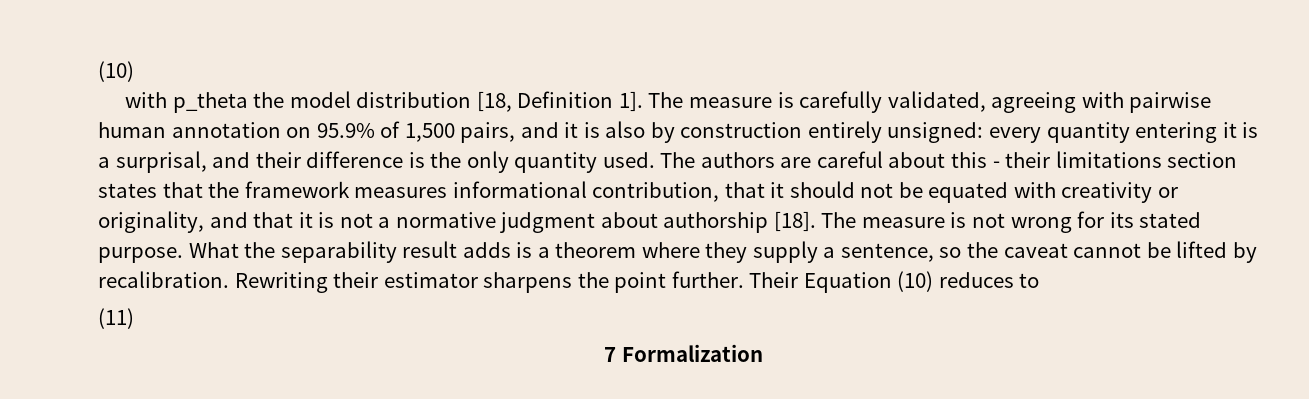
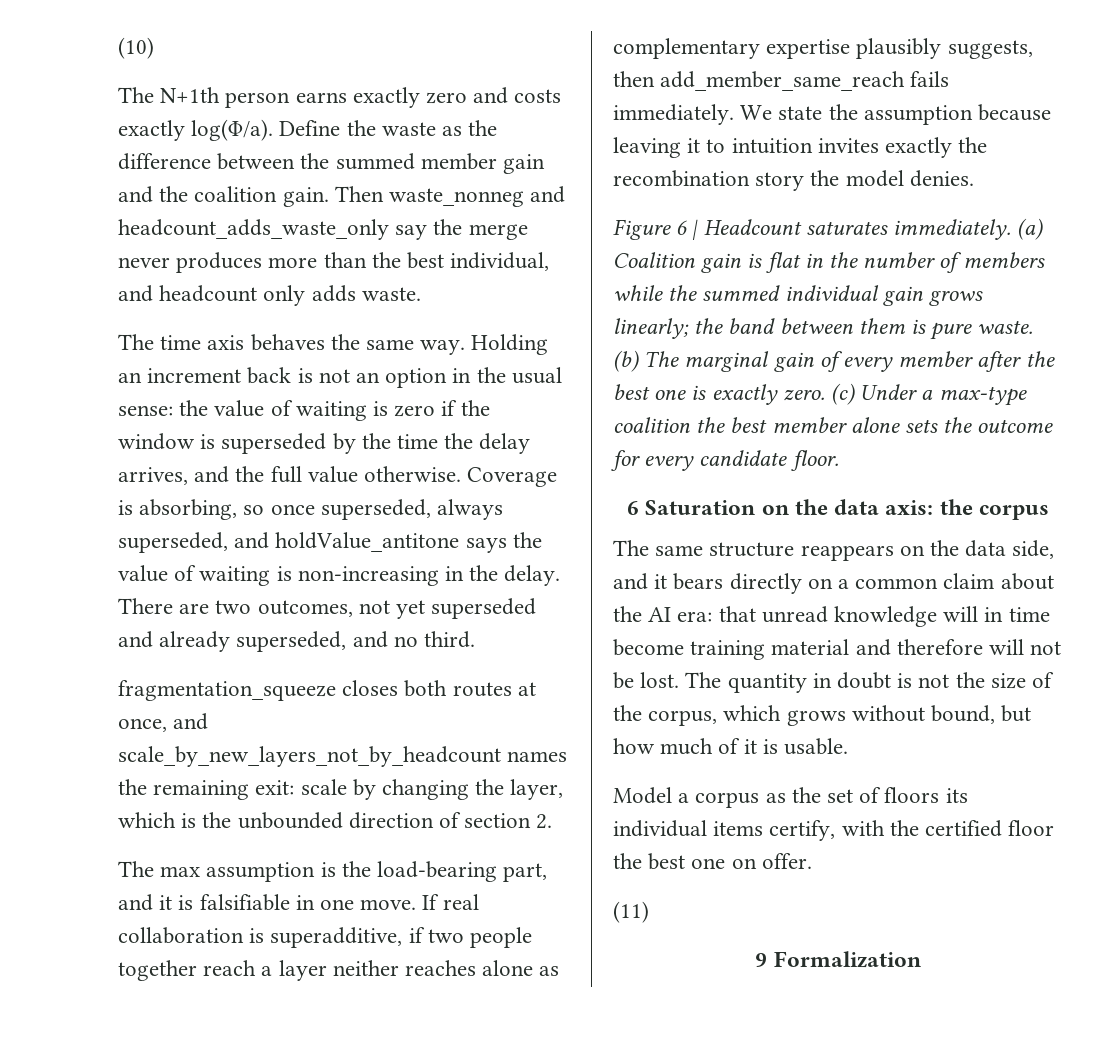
- with p_theta the model distribution [18, Definition 1]. The measure is carefully validated, agreeing with pairwise human annotation on 95.9% of 1,500 pairs, and it is also by construction entirely unsigned: every quantity entering it is a surprisal, and their difference is the only quantity used. The authors are careful about this - their limitations section states that the framework measures informational contribution, that it should not be equated with creativity or originality, and that it is not a normative judgment about authorship [18]. The measure is not wrong for its stated purpose. What the separability result adds is a theorem where they supply a sentence, so the caveat cannot be lifted by recalibration. Rewriting their estimator sharpens the point further. Their Equation (10) reduces to
+ The N+1th person earns exactly zero and costs exactly log(Φ/a). Define the waste as the difference between the summed member gain and the coalition gain. Then waste_nonneg and headcount_adds_waste_only say the merge never produces more than the best individual, and headcount only adds waste.
+ The time axis behaves the same way. Holding an increment back is not an option in the usual sense: the value of waiting is zero if the window is superseded by the time the delay arrives, and the full value otherwise. Coverage is absorbing, so once superseded, always superseded, and holdValue_antitone says the value of waiting is non-increasing in the delay. There are two outcomes, not yet superseded and already superseded, and no third.
+ fragmentation_squeeze closes both routes at once, and scale_by_new_layers_not_by_headcount names the remaining exit: scale by changing the layer, which is the unbounded direction of section 2.
+ The max assumption is the load-bearing part, and it is falsifiable in one move. If real collaboration is superadditive, if two people together reach a layer neither reaches alone as complementary expertise plausibly suggests, then add_member_same_reach fails immediately. We state the assumption because leaving it to intuition invites exactly the recombination story the model denies.
+ Figure 6 | Headcount saturates immediately. (a) Coalition gain is flat in the number of members while the summed individual gain grows linearly; the band between them is pure waste. (b) The marginal gain of every member after the best one is exactly zero. (c) Under a max-type coalition the best member alone sets the outcome for every candidate floor.
+ 6 Saturation on the data axis: the corpus
+ The same structure reappears on the data side, and it bears directly on a common claim about the AI era: that unread knowledge will in time become training material and therefore will not be lost. The quantity in doubt is not the size of the corpus, which grows without bound, but how much of it is usable.
+ Model a corpus as the set of floors its individual items certify, with the certified floor the best one on offer.
- 7 Formalization
+ 9 Formalization

